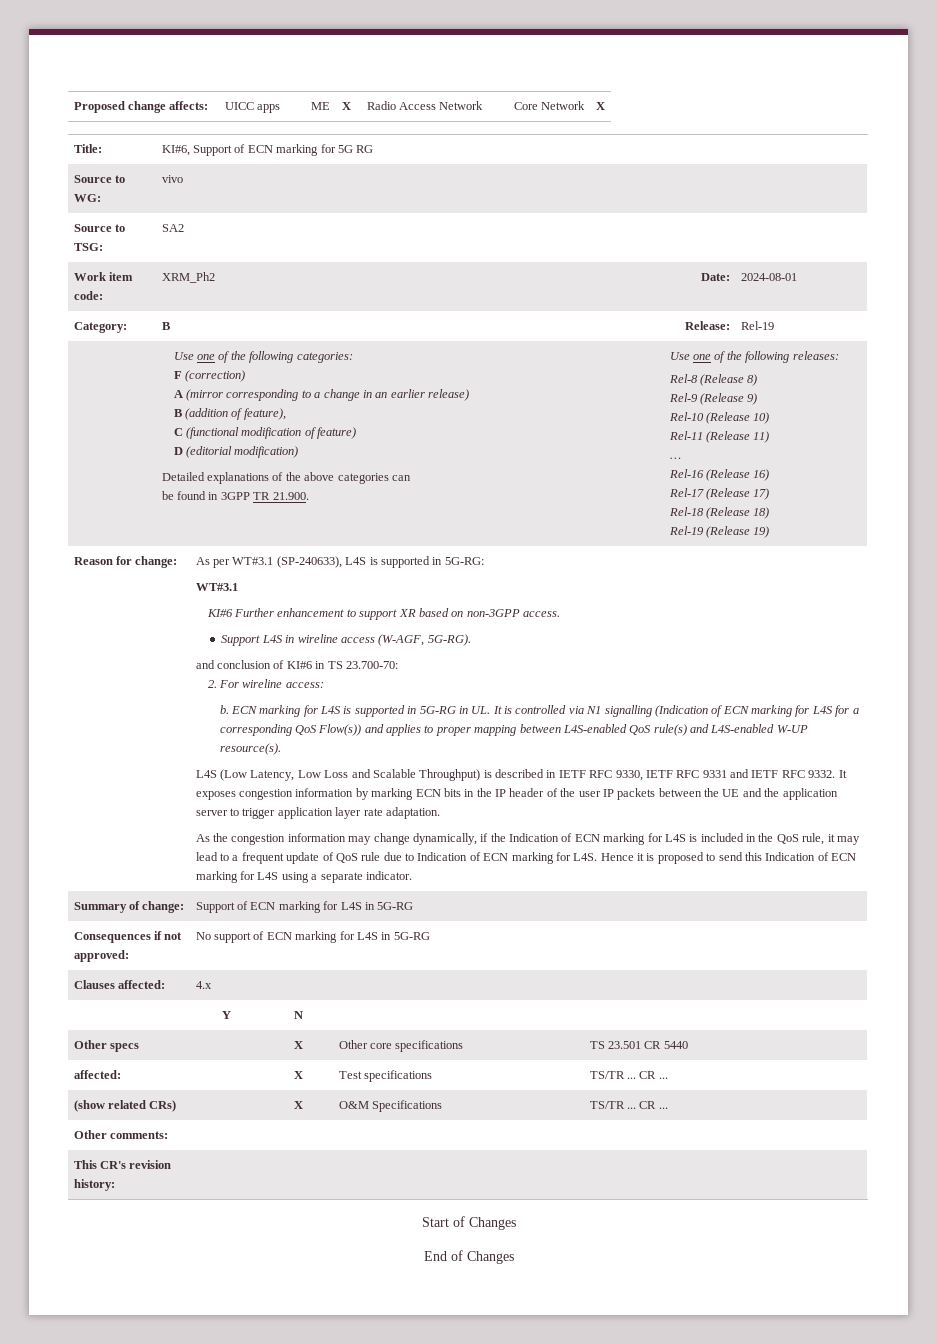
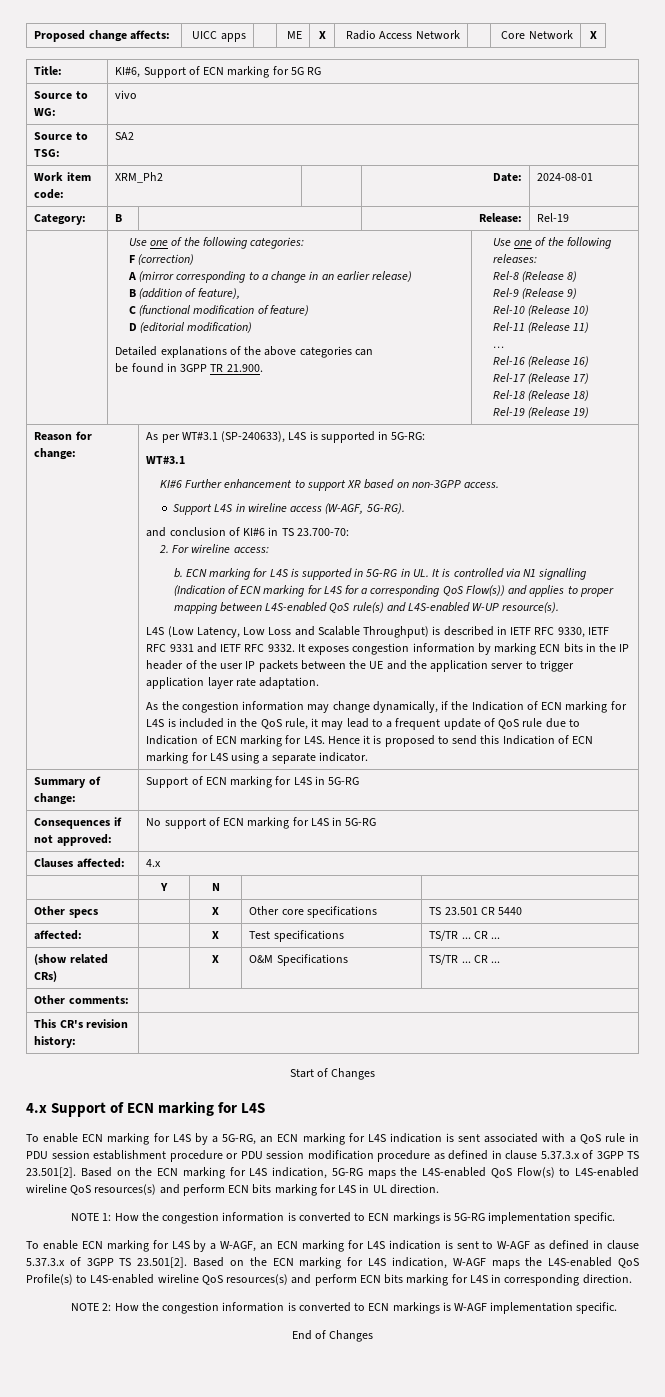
+ 4.x Support of ECN marking for L4S
+ To enable ECN marking for L4S by a 5G-RG, an ECN marking for L4S indication is sent associated with a QoS rule in PDU session establishment procedure or PDU session modification procedure as defined in clause 5.37.3.x of 3GPP TS 23.501[2]. Based on the ECN marking for L4S indication, 5G-RG maps the L4S-enabled QoS Flow(s) to L4S-enabled wireline QoS resources(s) and perform ECN bits marking for L4S in UL direction.
+ NOTE 1: How the congestion information is converted to ECN markings is 5G-RG implementation specific.
+ To enable ECN marking for L4S by a W-AGF, an ECN marking for L4S indication is sent to W-AGF as defined in clause 5.37.3.x of 3GPP TS 23.501[2]. Based on the ECN marking for L4S indication, W-AGF maps the L4S-enabled QoS Profile(s) to L4S-enabled wireline QoS resources(s) and perform ECN bits marking for L4S in corresponding direction.
+ NOTE 2: How the congestion information is converted to ECN markings is W-AGF implementation specific.

